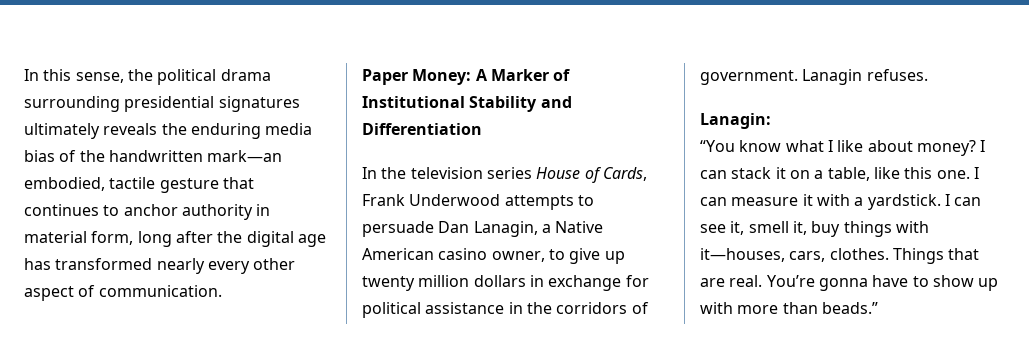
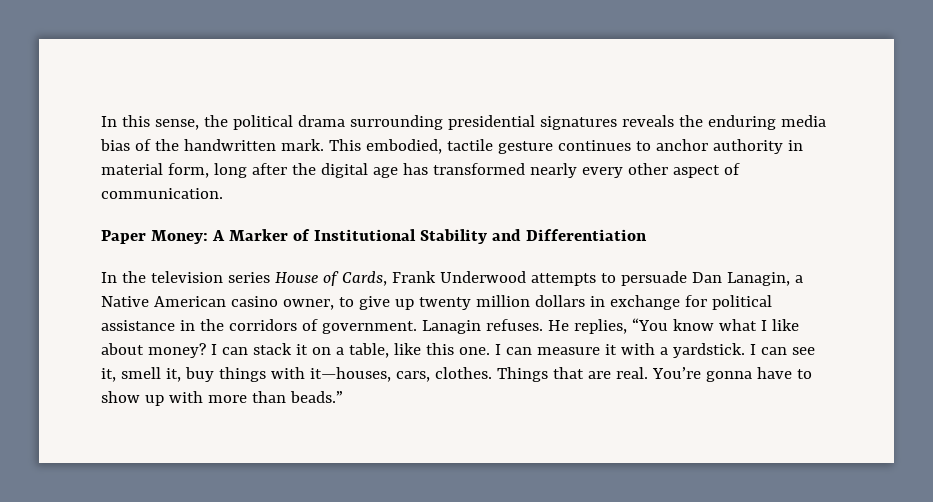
- In this sense, the political drama surrounding presidential signatures ultimately reveals the enduring media bias of the handwritten mark—an embodied, tactile gesture that continues to anchor authority in material form, long after the digital age has transformed nearly every other aspect of communication.
+ In this sense, the political drama surrounding presidential signatures reveals the enduring media bias of the handwritten mark. This embodied, tactile gesture continues to anchor authority in material form, long after the digital age has transformed nearly every other aspect of communication.
- Lanagin refuses.
- Lanagin:
- “You know what I like about money?
+ Lanagin refuses. He replies, “You know what I like about money?

